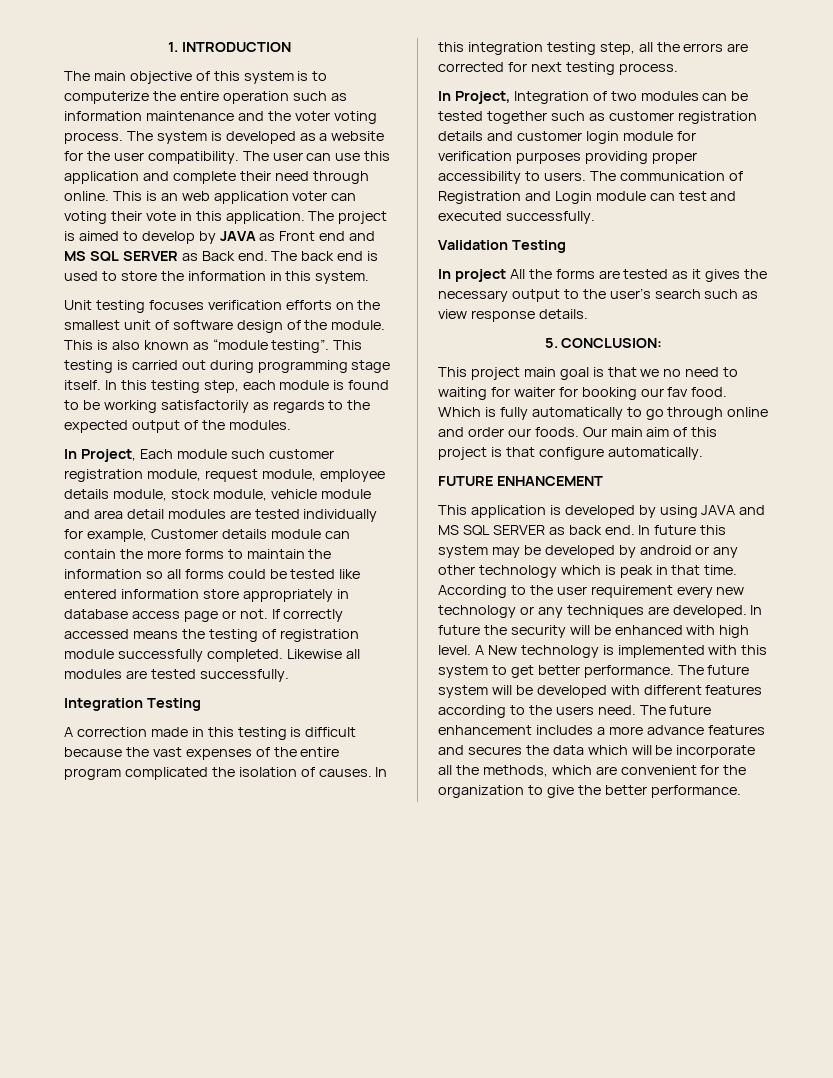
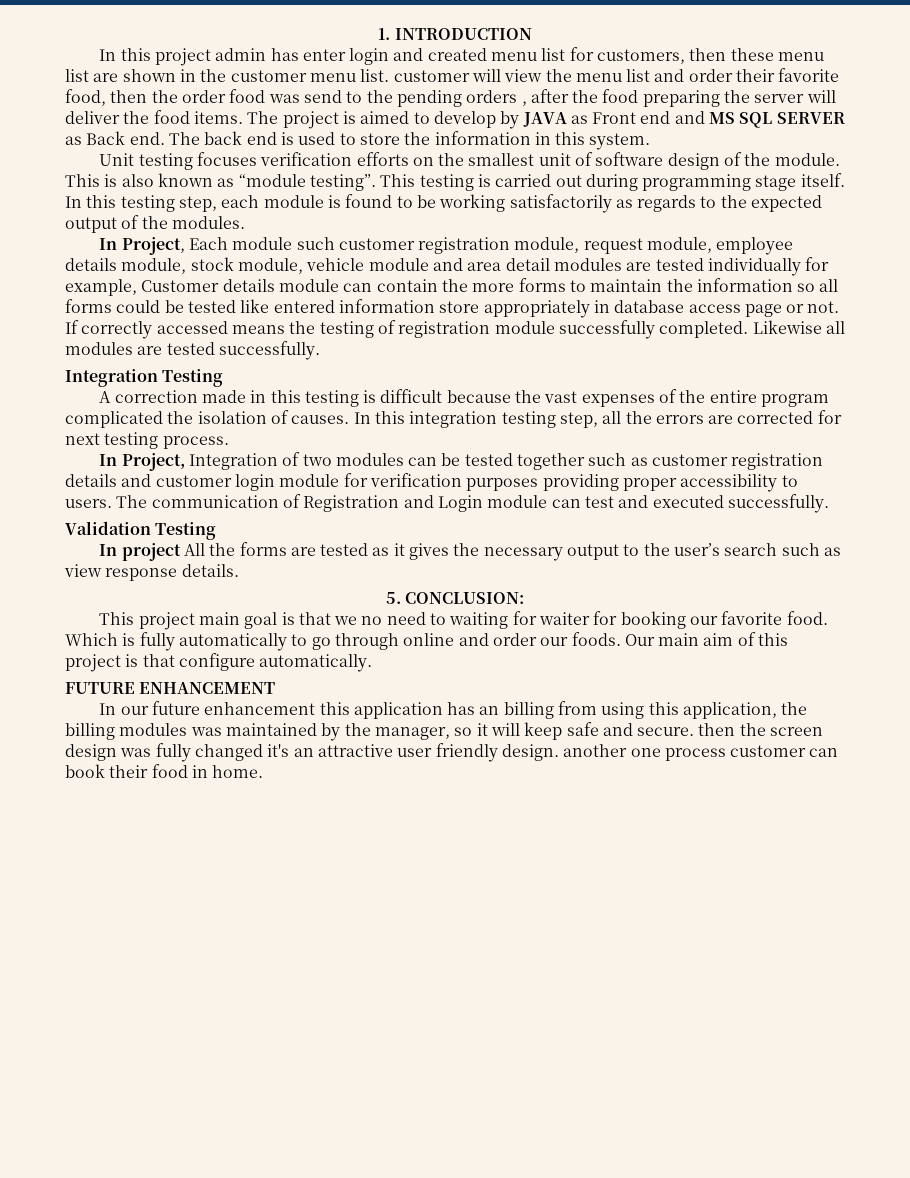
- The main objective of this system is to computerize the entire operation such as information maintenance and the voter voting process. The system is developed as a website for the user compatibility. The user can use this application and complete their need through online. This is an web application voter can voting their vote in this application.
+ In this project admin has enter login and created menu list for customers, then these menu list are shown in the customer menu list. customer will view the menu list and order their favorite food, then the order food was send to the pending orders , after the food preparing the server will deliver the food items.
- This project main goal is that we no need to waiting for waiter for booking our fav food.
+ This project main goal is that we no need to waiting for waiter for booking our favorite food.
- This application is developed by using JAVA and MS SQL SERVER as back end. In future this system may be developed by android or any other technology which is peak in that time. According to the user requirement every new technology or any techniques are developed. In future the security will be enhanced with high level. A New technology is implemented with this system to get better performance. The future system will be developed with different features according to the users need. The future enhancement includes a more advance features and secures the data which will be incorporate all the methods, which are convenient for the organization to give the better performance.
+ In our future enhancement this application has an billing from using this application, the billing modules was maintained by the manager, so it will keep safe and secure. then the screen design was fully changed it's an attractive user friendly design. another one process customer can book their food in home.

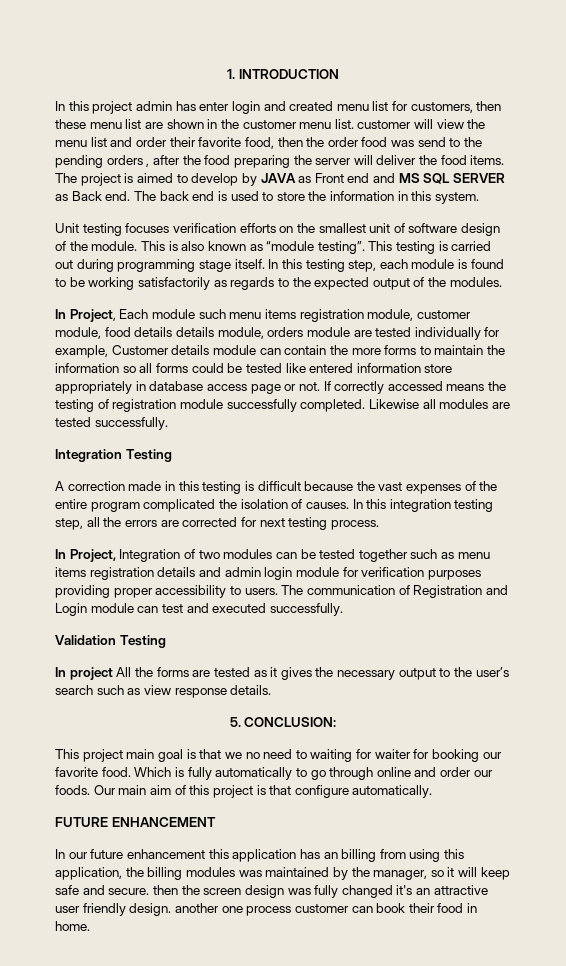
- In Project, Each module such customer registration module, request module, employee details module, stock module, vehicle module and area detail modules are tested individually for example, Customer details module can contain the more forms to maintain the information so all forms could be tested like entered information store appropriately in database access page or not.
+ In Project, Each module such menu items registration module, customer module, food details details module, orders module are tested individually for example, Customer details module can contain the more forms to maintain the information so all forms could be tested like entered information store appropriately in database access page or not.
- In Project, Integration of two modules can be tested together such as customer registration details and customer login module for verification purposes providing proper accessibility to users.
+ In Project, Integration of two modules can be tested together such as menu items registration details and admin login module for verification purposes providing proper accessibility to users.

